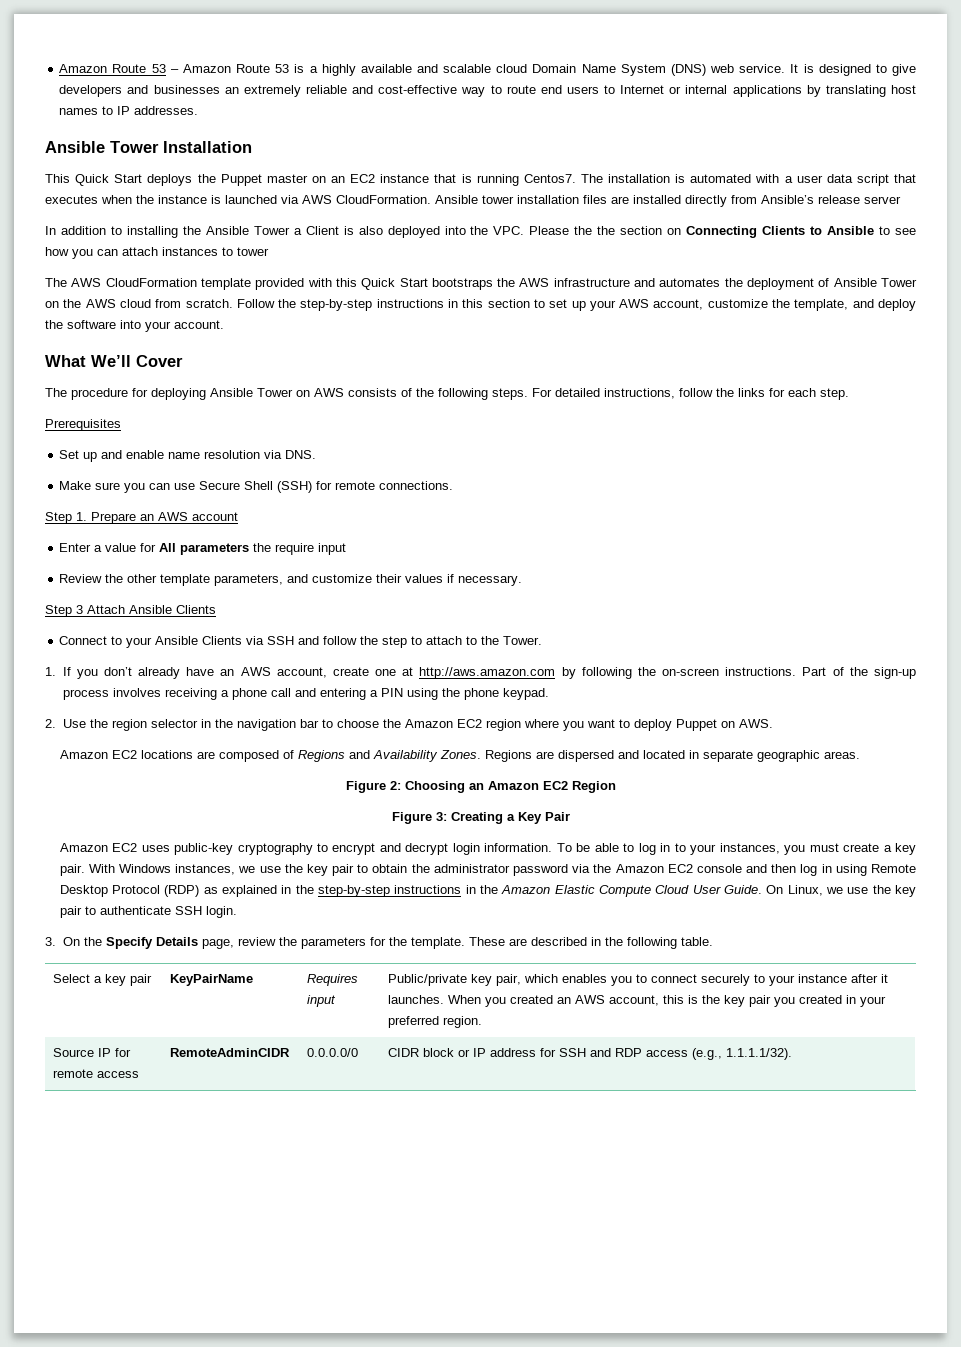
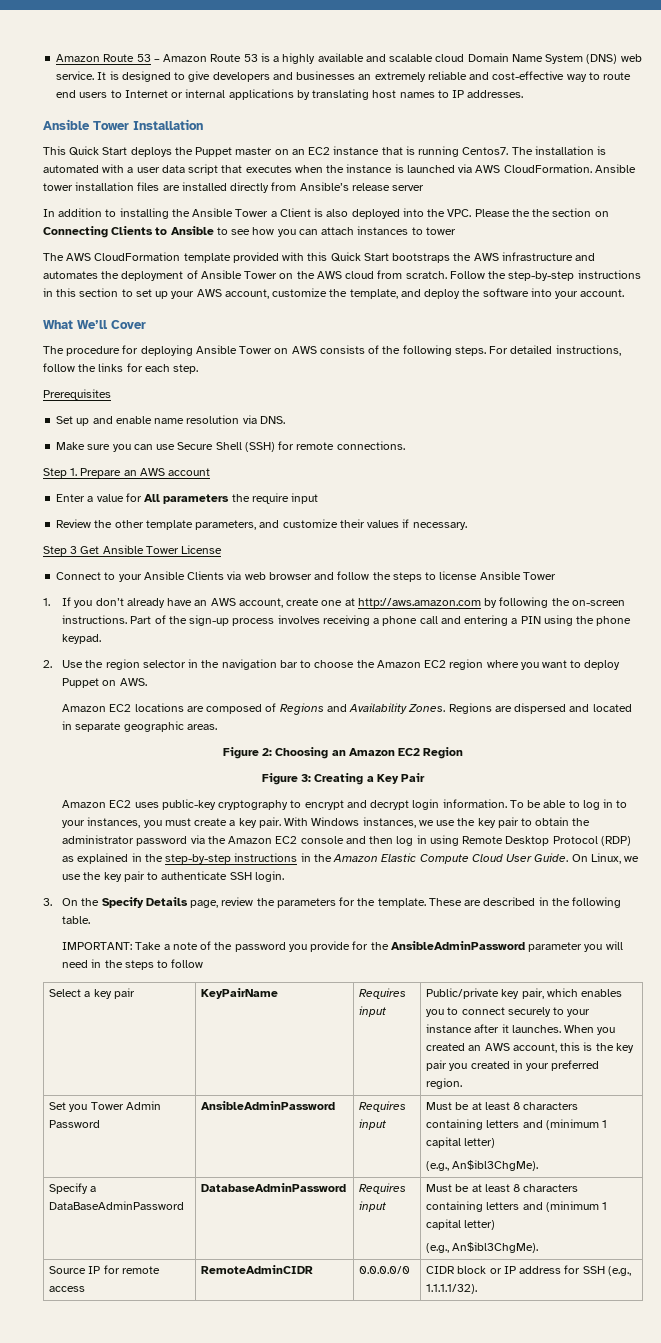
- Step 3 Attach Ansible Clients
+ Step 3 Get Ansible Tower License
- Connect to your Ansible Clients via SSH and follow the step to attach to the Tower.
+ Connect to your Ansible Clients via web browser and follow the steps to license Ansible Tower
+ IMPORTANT: Take a note of the password you provide for the AnsibleAdminPassword parameter you will need in the steps to follow
+ Set you Tower Admin Password | AnsibleAdminPassword | Requires input | Must be at least 8 characters containing letters and (minimum 1 capital letter)
+ (e.g., An$ibl3ChgMe).
+ Specify a DataBaseAdminPassword | DatabaseAdminPassword | Requires input | Must be at least 8 characters containing letters and (minimum 1 capital letter)
+ (e.g., An$ibl3ChgMe).
- Source IP for remote access | RemoteAdminCIDR | 0.0.0.0/0 | CIDR block or IP address for SSH and RDP access (e.g., 1.1.1.1/32).
+ Source IP for remote access | RemoteAdminCIDR | 0.0.0.0/0 | CIDR block or IP address for SSH (e.g., 1.1.1.1/32).

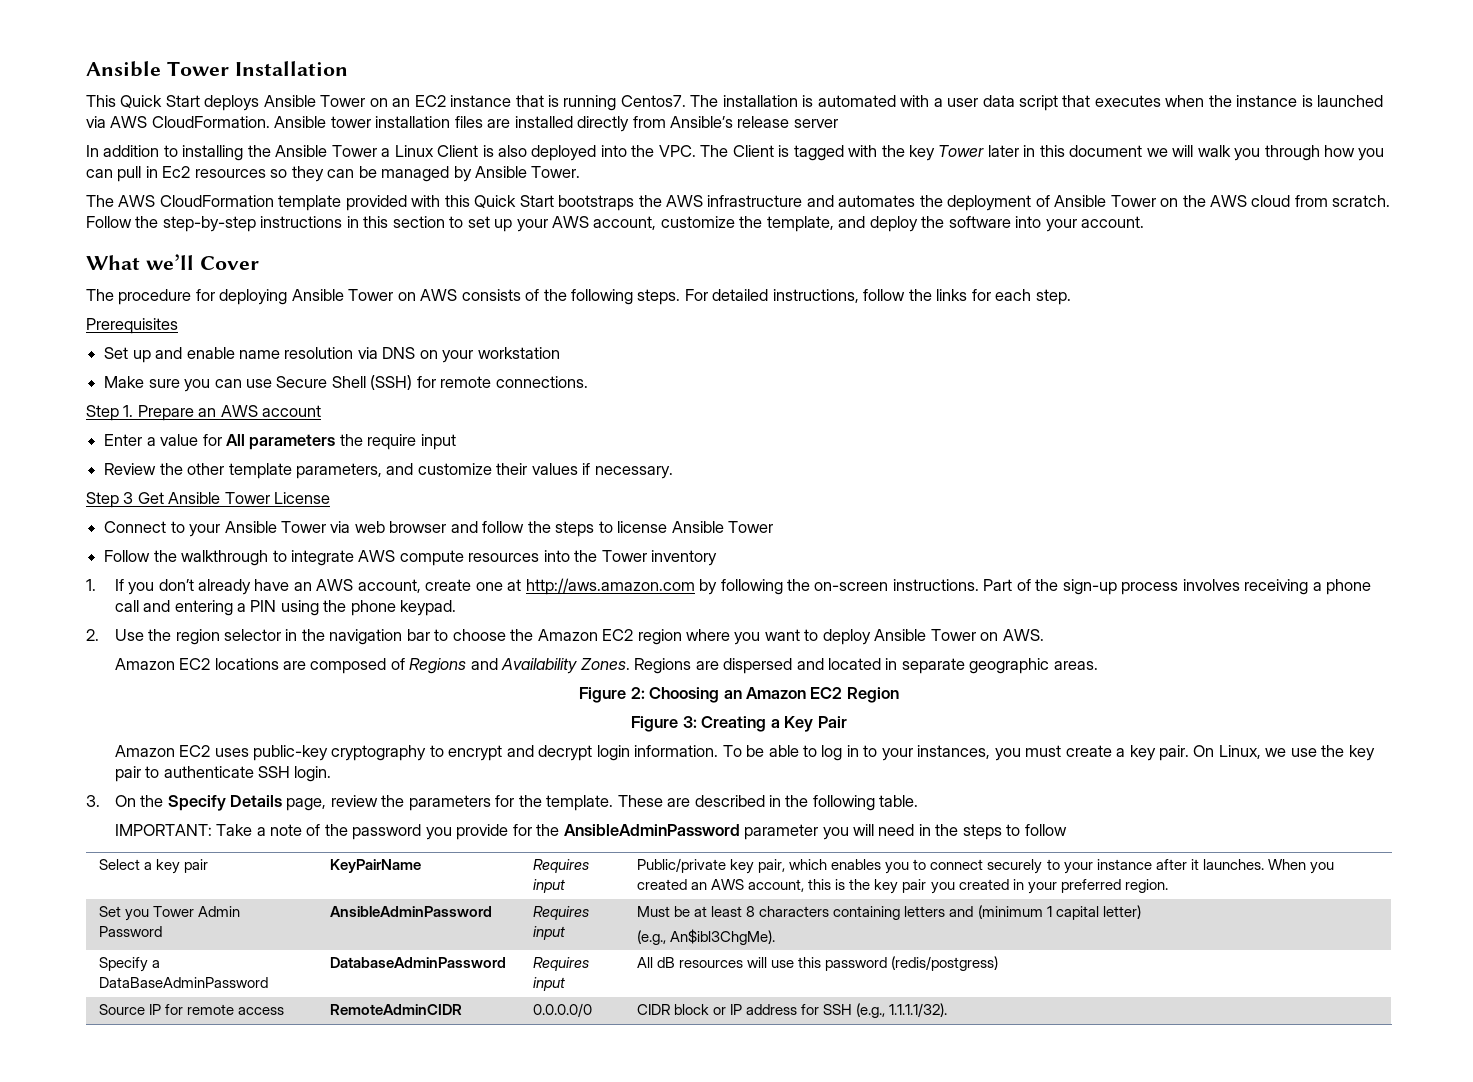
- Amazon Route 53 – Amazon Route 53 is a highly available and scalable cloud Domain Name System (DNS) web service. It is designed to give developers and businesses an extremely reliable and cost-effective way to route end users to Internet or internal applications by translating host names to IP addresses.
- This Quick Start deploys the Puppet master on an EC2 instance that is running Centos7.
+ This Quick Start deploys Ansible Tower on an EC2 instance that is running Centos7.
- In addition to installing the Ansible Tower a Client is also deployed into the VPC. Please the the section on Connecting Clients to Ansible to see how you can attach instances to tower
+ In addition to installing the Ansible Tower a Linux Client is also deployed into the VPC. The Client is tagged with the key Tower later in this document we will walk you through how you can pull in Ec2 resources so they can be managed by Ansible Tower.
- What We’ll Cover
+ What we’ll Cover
- Set up and enable name resolution via DNS.
+ Set up and enable name resolution via DNS on your workstation
- Connect to your Ansible Clients via web browser and follow the steps to license Ansible Tower
+ Connect to your Ansible Tower via web browser and follow the steps to license Ansible Tower
+ Follow the walkthrough to integrate AWS compute resources into the Tower inventory
- 2. Use the region selector in the navigation bar to choose the Amazon EC2 region where you want to deploy Puppet on AWS.
+ 2. Use the region selector in the navigation bar to choose the Amazon EC2 region where you want to deploy Ansible Tower on AWS.
- With Windows instances, we use the key pair to obtain the administrator password via the Amazon EC2 console and then log in using Remote Desktop Protocol (RDP) as explained in the step-by-step instructions in the Amazon Elastic Compute Cloud User Guide.
- Specify a DataBaseAdminPassword | DatabaseAdminPassword | Requires input | Must be at least 8 characters containing letters and (minimum 1 capital letter)
- (e.g., An$ibl3ChgMe).
+ Specify a DataBaseAdminPassword | DatabaseAdminPassword | Requires input | All dB resources will use this password (redis/postgress)

